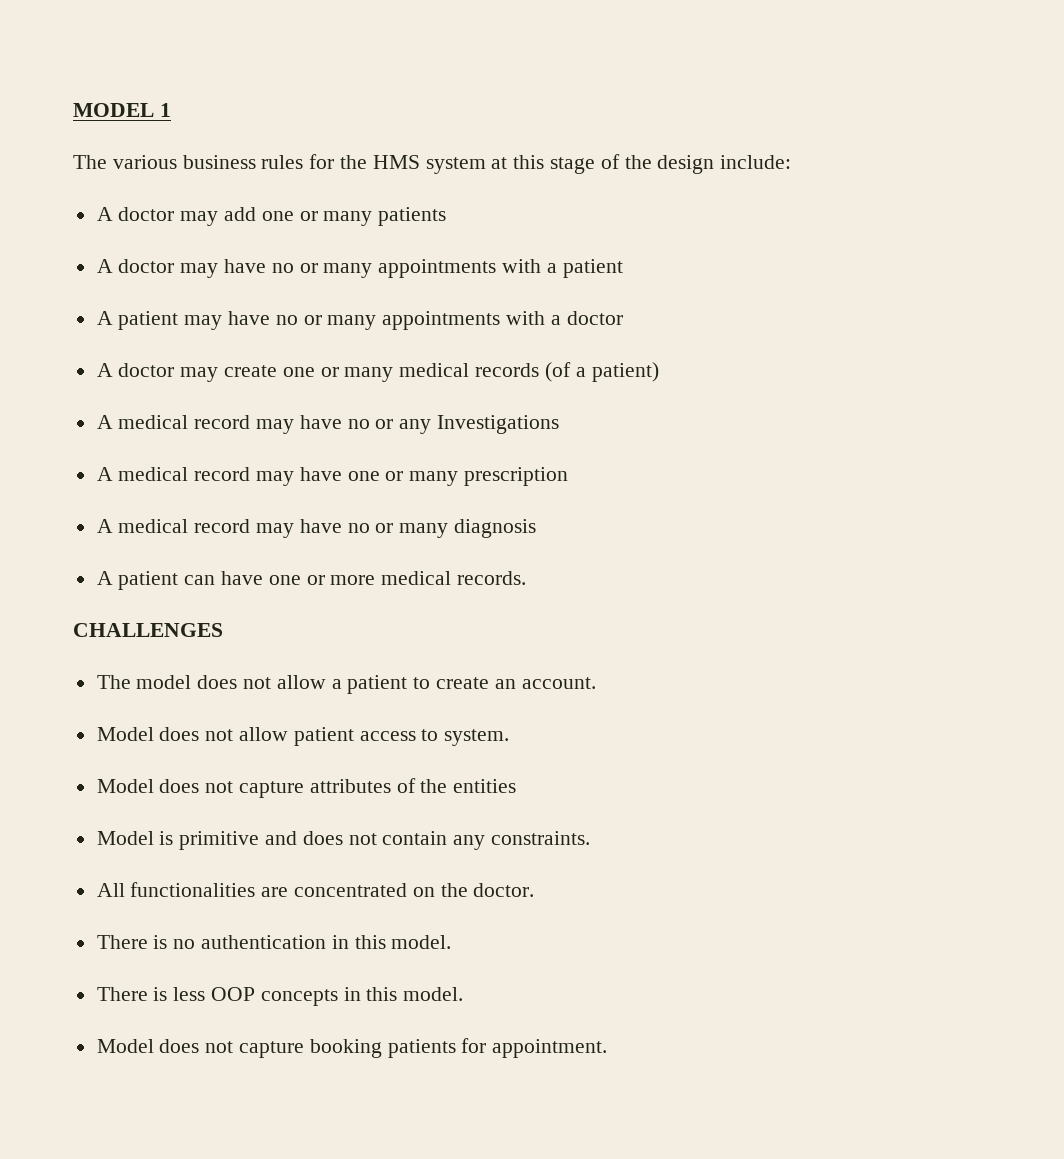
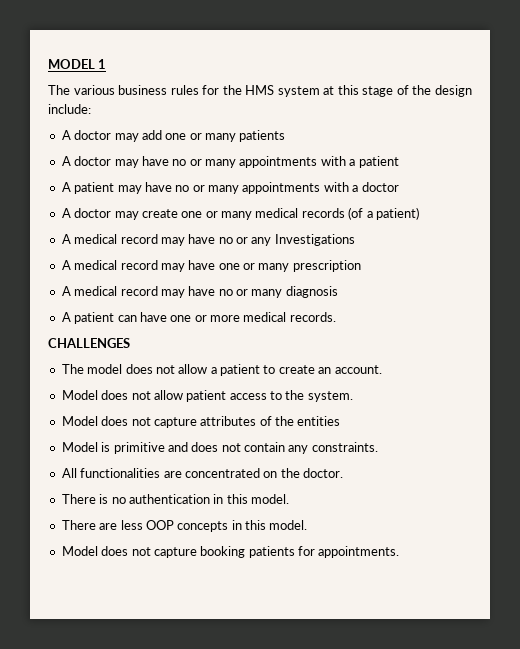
- Model does not allow patient access to system.
+ Model does not allow patient access to the system.
- There is less OOP concepts in this model.
+ There are less OOP concepts in this model.
- Model does not capture booking patients for appointment.
+ Model does not capture booking patients for appointments.

